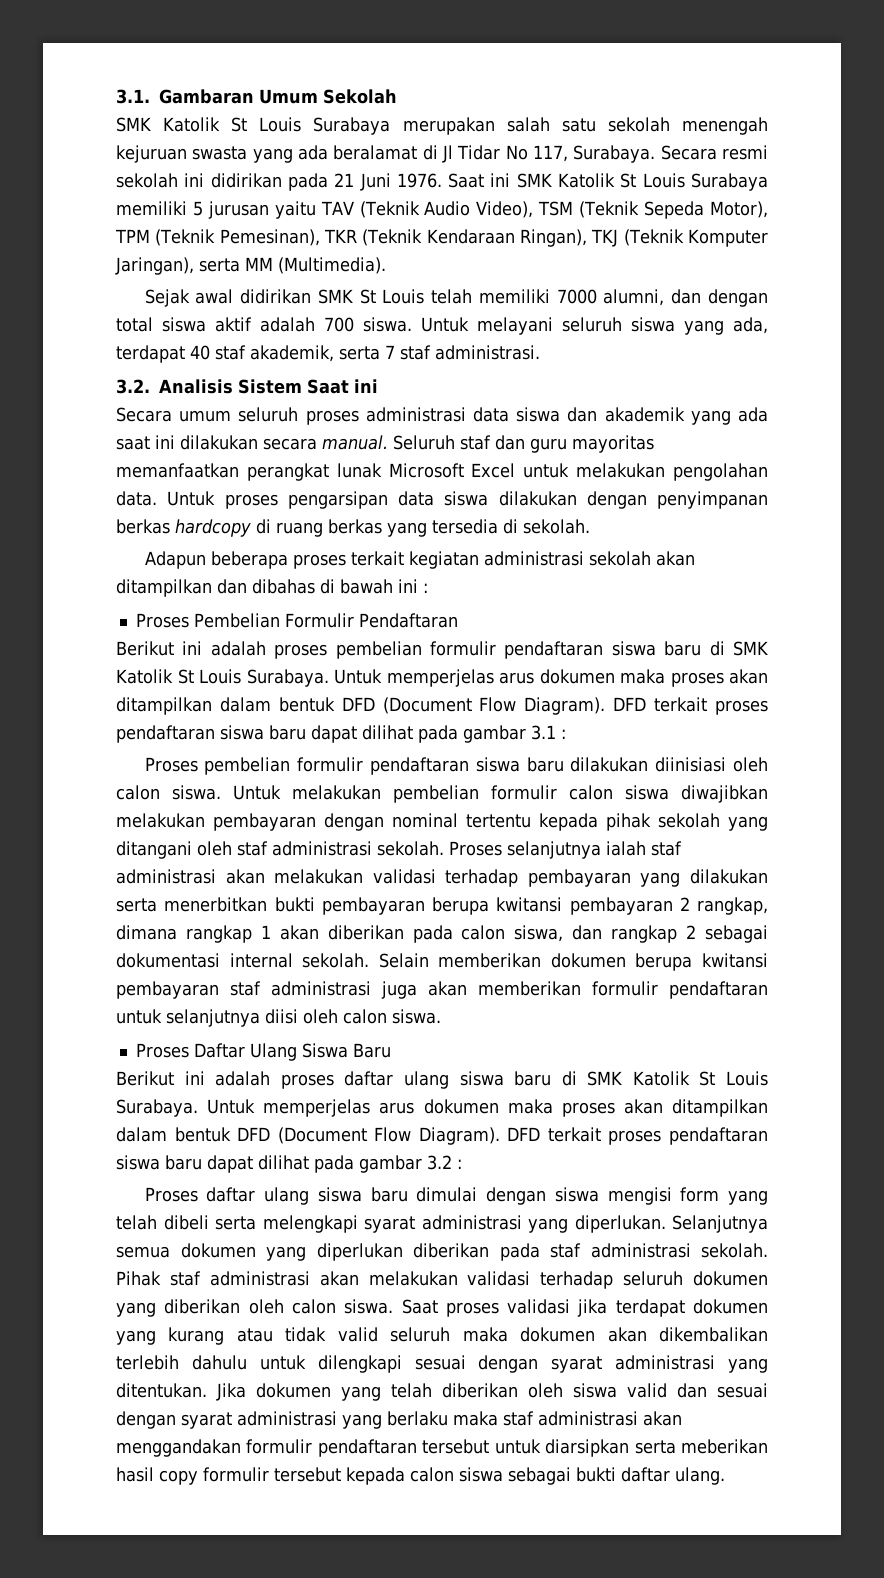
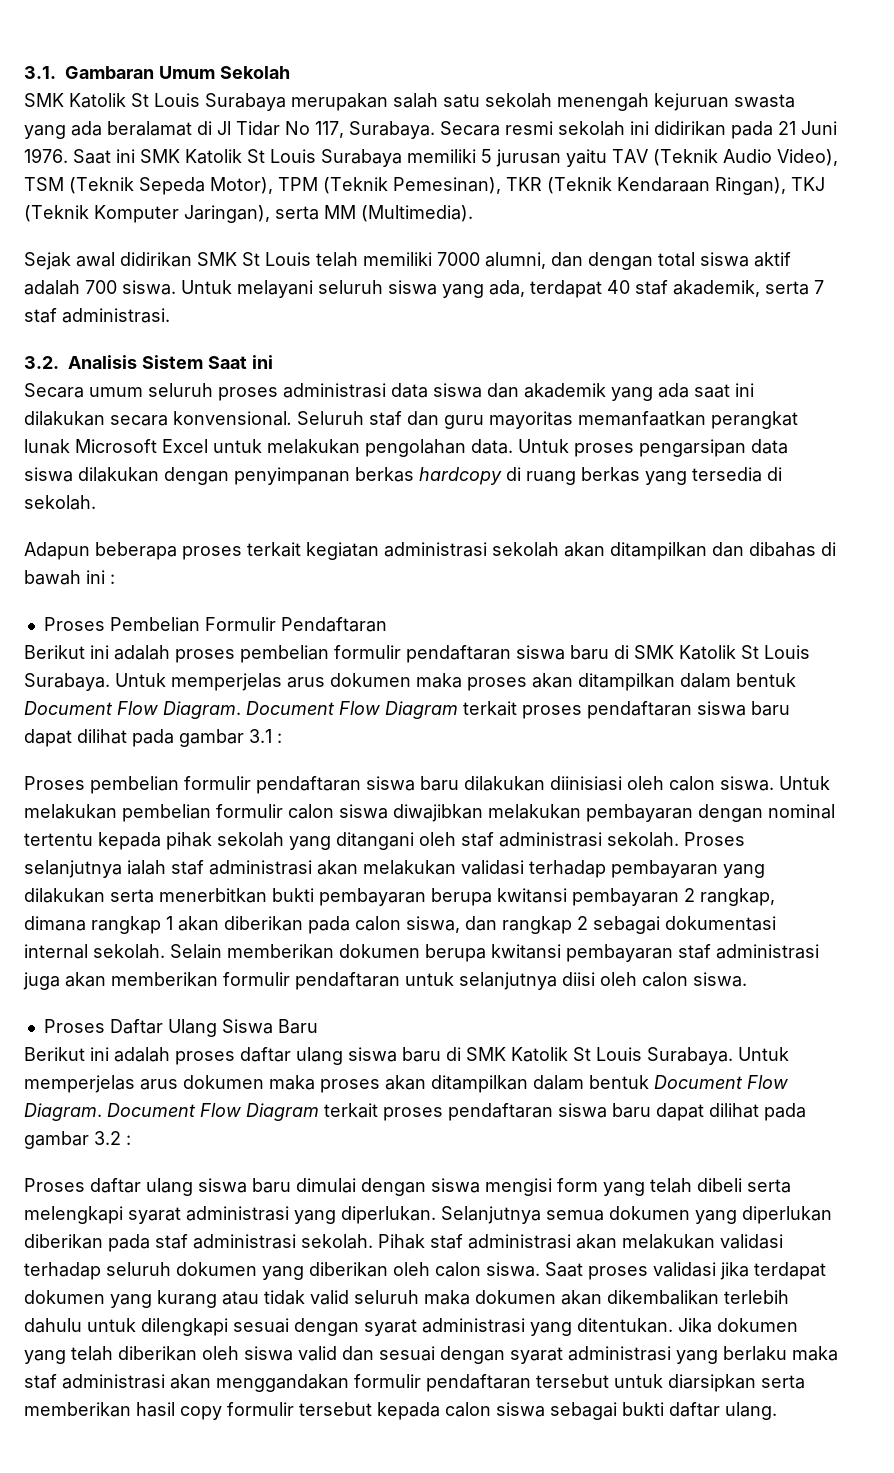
- Secara umum seluruh proses administrasi data siswa dan akademik yang ada saat ini dilakukan secara manual.
+ Secara umum seluruh proses administrasi data siswa dan akademik yang ada saat ini dilakukan secara konvensional.
- Untuk memperjelas arus dokumen maka proses akan ditampilkan dalam bentuk DFD (Document Flow Diagram). DFD terkait proses pendaftaran siswa baru dapat dilihat pada gambar 3.1 :
+ Untuk memperjelas arus dokumen maka proses akan ditampilkan dalam bentuk Document Flow Diagram. Document Flow Diagram terkait proses pendaftaran siswa baru dapat dilihat pada gambar 3.1 :
- Untuk memperjelas arus dokumen maka proses akan ditampilkan dalam bentuk DFD (Document Flow Diagram). DFD terkait proses pendaftaran siswa baru dapat dilihat pada gambar 3.2 :
+ Untuk memperjelas arus dokumen maka proses akan ditampilkan dalam bentuk Document Flow Diagram. Document Flow Diagram terkait proses pendaftaran siswa baru dapat dilihat pada gambar 3.2 :
- Jika dokumen yang telah diberikan oleh siswa valid dan sesuai dengan syarat administrasi yang berlaku maka staf administrasi akan menggandakan formulir pendaftaran tersebut untuk diarsipkan serta meberikan hasil copy formulir tersebut kepada calon siswa sebagai bukti daftar ulang.
+ Jika dokumen yang telah diberikan oleh siswa valid dan sesuai dengan syarat administrasi yang berlaku maka staf administrasi akan menggandakan formulir pendaftaran tersebut untuk diarsipkan serta memberikan hasil copy formulir tersebut kepada calon siswa sebagai bukti daftar ulang.

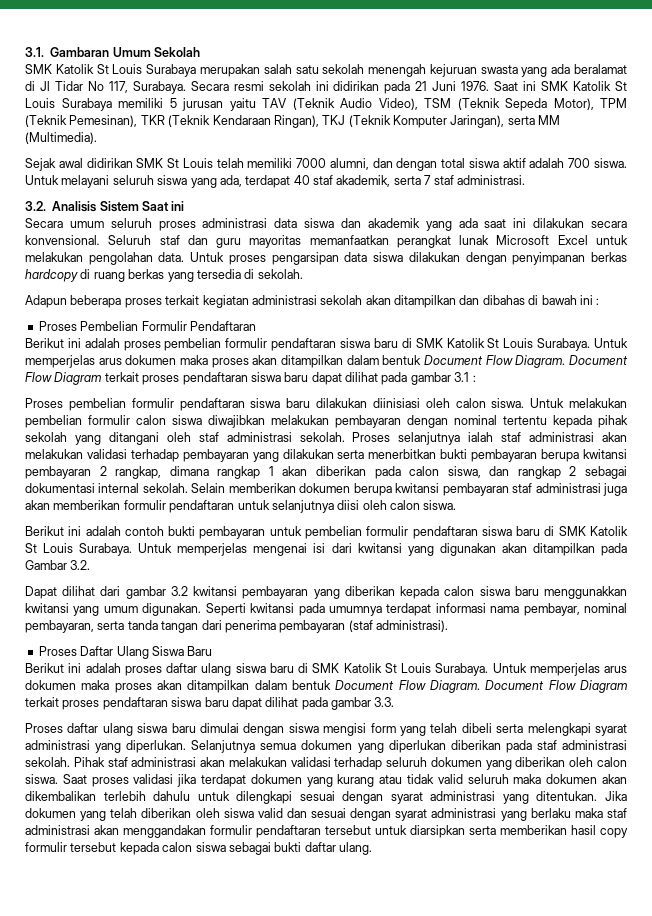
+ Berikut ini adalah contoh bukti pembayaran untuk pembelian formulir pendaftaran siswa baru di SMK Katolik St Louis Surabaya. Untuk memperjelas mengenai isi dari kwitansi yang digunakan akan ditampilkan pada Gambar 3.2.
+ Dapat dilihat dari gambar 3.2 kwitansi pembayaran yang diberikan kepada calon siswa baru menggunakkan kwitansi yang umum digunakan. Seperti kwitansi pada umumnya terdapat informasi nama pembayar, nominal pembayaran, serta tanda tangan dari penerima pembayaran (staf administrasi).
- Document Flow Diagram terkait proses pendaftaran siswa baru dapat dilihat pada gambar 3.2 :
+ Document Flow Diagram terkait proses pendaftaran siswa baru dapat dilihat pada gambar 3.3.

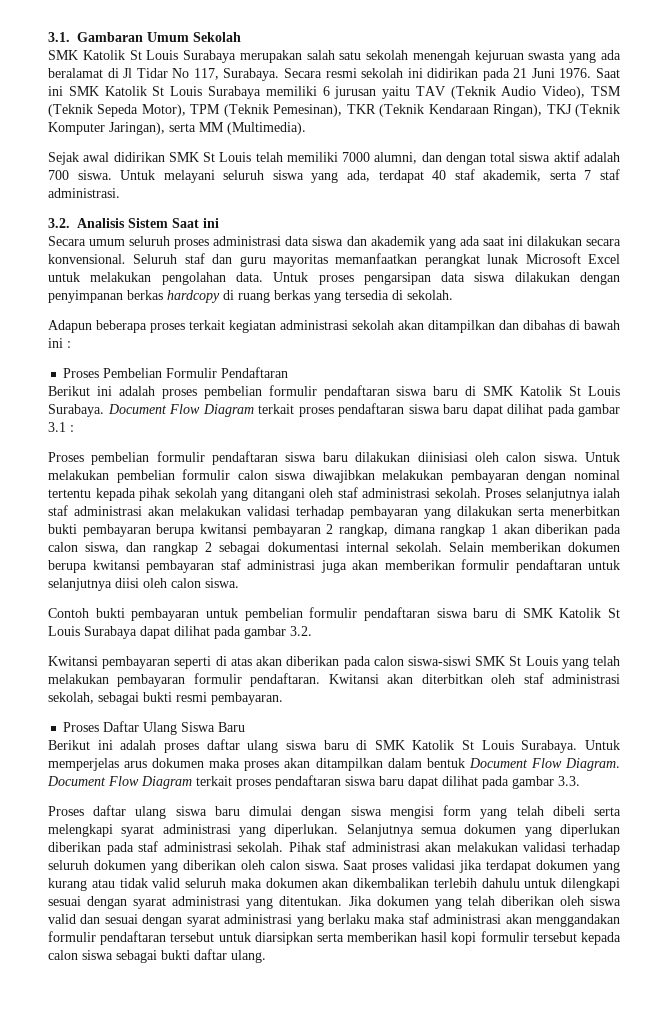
- Saat ini SMK Katolik St Louis Surabaya memiliki 5 jurusan yaitu TAV (Teknik Audio Video), TSM (Teknik Sepeda Motor), TPM (Teknik Pemesinan), TKR (Teknik Kendaraan Ringan), TKJ (Teknik Komputer Jaringan), serta MM (Multimedia).
+ Saat ini SMK Katolik St Louis Surabaya memiliki 6 jurusan yaitu TAV (Teknik Audio Video), TSM (Teknik Sepeda Motor), TPM (Teknik Pemesinan), TKR (Teknik Kendaraan Ringan), TKJ (Teknik Komputer Jaringan), serta MM (Multimedia).
- Berikut ini adalah proses pembelian formulir pendaftaran siswa baru di SMK Katolik St Louis Surabaya. Untuk memperjelas arus dokumen maka proses akan ditampilkan dalam bentuk Document Flow Diagram.
+ Berikut ini adalah proses pembelian formulir pendaftaran siswa baru di SMK Katolik St Louis Surabaya.
- Berikut ini adalah contoh bukti pembayaran untuk pembelian formulir pendaftaran siswa baru di SMK Katolik St Louis Surabaya. Untuk memperjelas mengenai isi dari kwitansi yang digunakan akan ditampilkan pada Gambar 3.2.
- Dapat dilihat dari gambar 3.2 kwitansi pembayaran yang diberikan kepada calon siswa baru menggunakkan kwitansi yang umum digunakan. Seperti kwitansi pada umumnya terdapat informasi nama pembayar, nominal pembayaran, serta tanda tangan dari penerima pembayaran (staf administrasi).
+ Contoh bukti pembayaran untuk pembelian formulir pendaftaran siswa baru di SMK Katolik St Louis Surabaya dapat dilihat pada gambar 3.2.
+ Kwitansi pembayaran seperti di atas akan diberikan pada calon siswa-siswi SMK St Louis yang telah melakukan pembayaran formulir pendaftaran. Kwitansi akan diterbitkan oleh staf administrasi sekolah, sebagai bukti resmi pembayaran.
- Jika dokumen yang telah diberikan oleh siswa valid dan sesuai dengan syarat administrasi yang berlaku maka staf administrasi akan menggandakan formulir pendaftaran tersebut untuk diarsipkan serta memberikan hasil copy formulir tersebut kepada calon siswa sebagai bukti daftar ulang.
+ Jika dokumen yang telah diberikan oleh siswa valid dan sesuai dengan syarat administrasi yang berlaku maka staf administrasi akan menggandakan formulir pendaftaran tersebut untuk diarsipkan serta memberikan hasil kopi formulir tersebut kepada calon siswa sebagai bukti daftar ulang.

